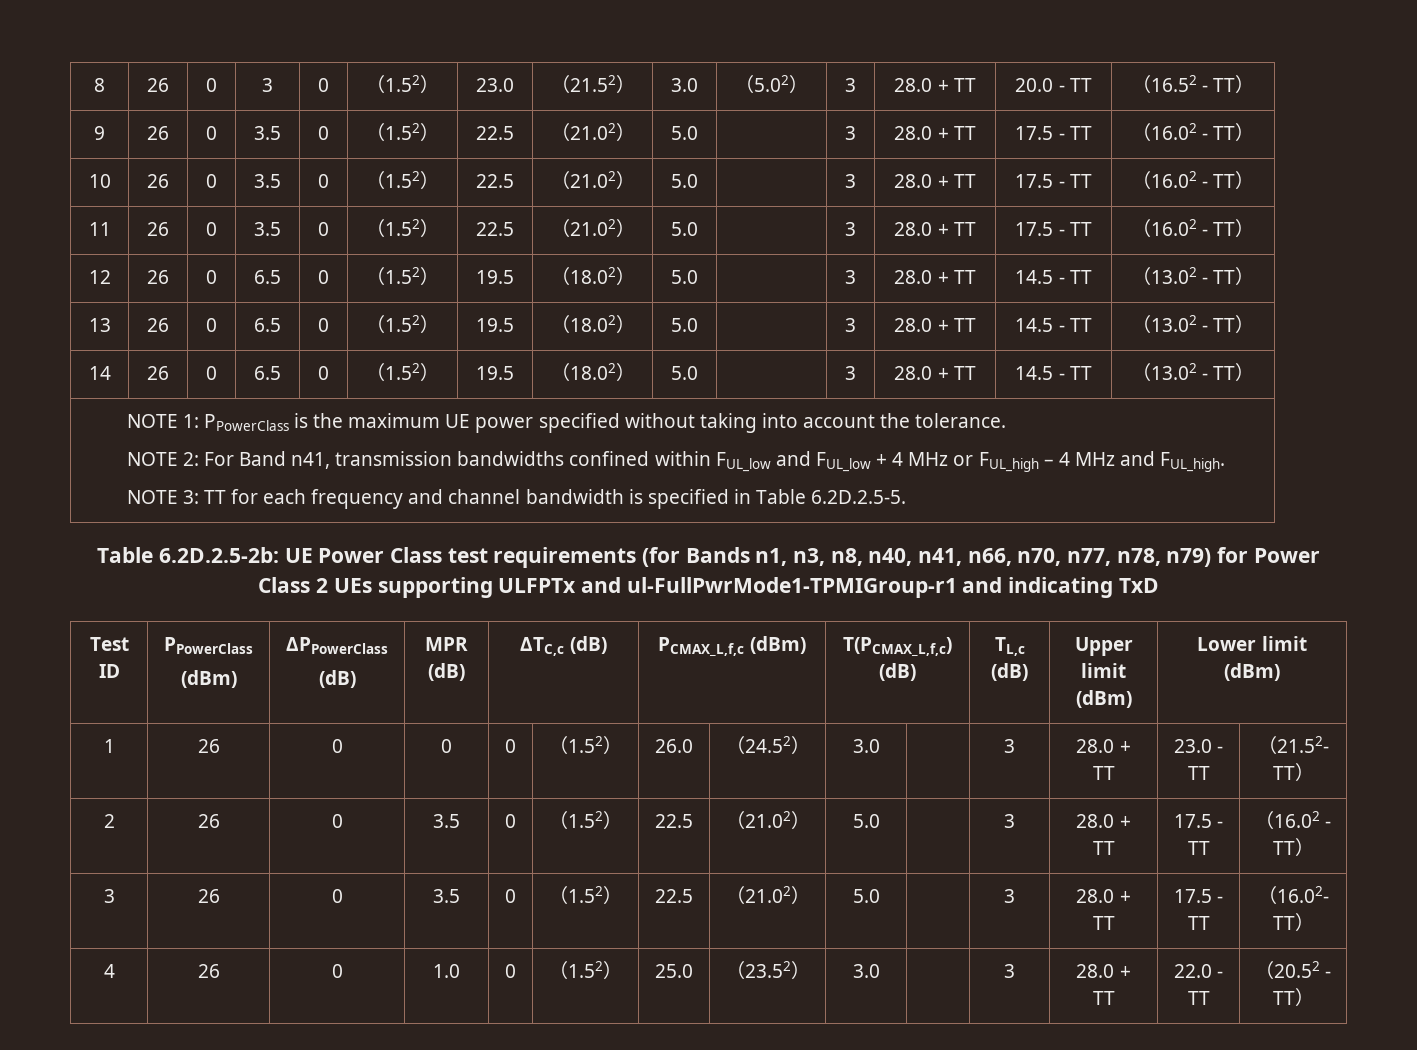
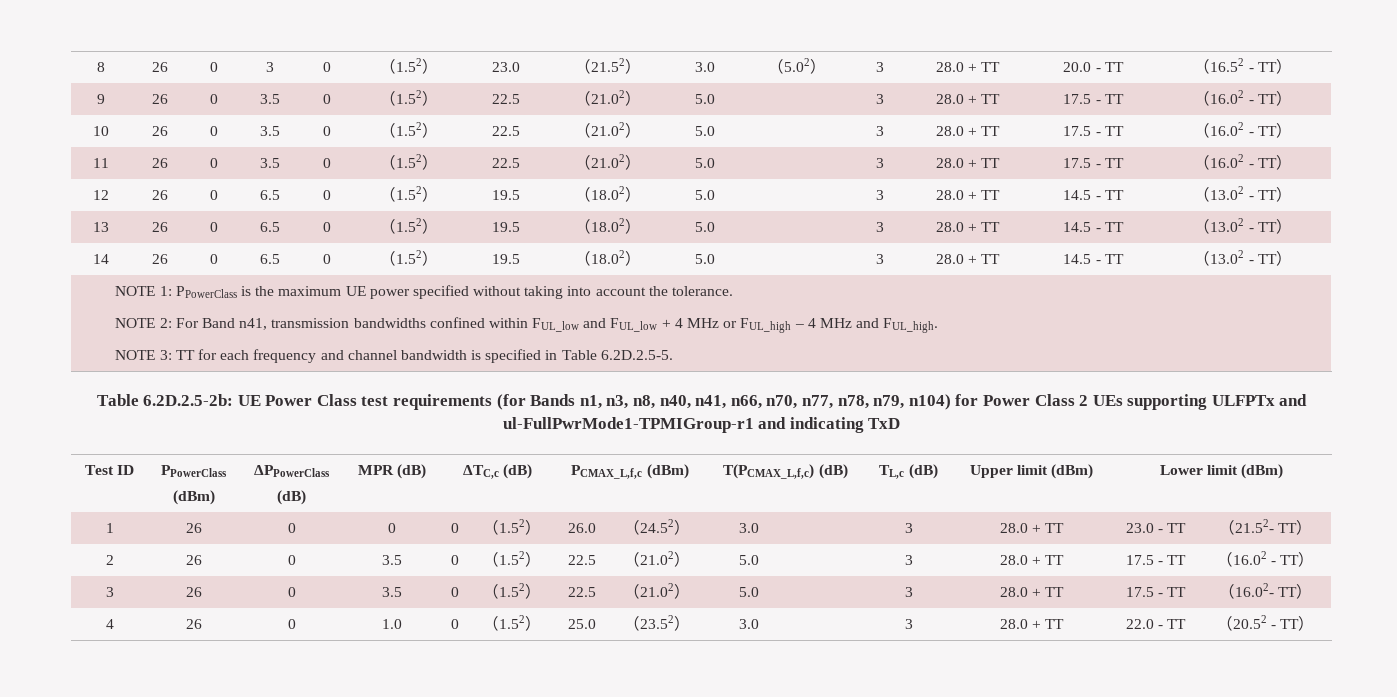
- Table 6.2D.2.5-2b: UE Power Class test requirements (for Bands n1, n3, n8, n40, n41, n66, n70, n77, n78, n79) for Power Class 2 UEs supporting ULFPTx and ul-FullPwrMode1-TPMIGroup-r1 and indicating TxD
+ Table 6.2D.2.5-2b: UE Power Class test requirements (for Bands n1, n3, n8, n40, n41, n66, n70, n77, n78, n79, n104) for Power Class 2 UEs supporting ULFPTx and ul-FullPwrMode1-TPMIGroup-r1 and indicating TxD

